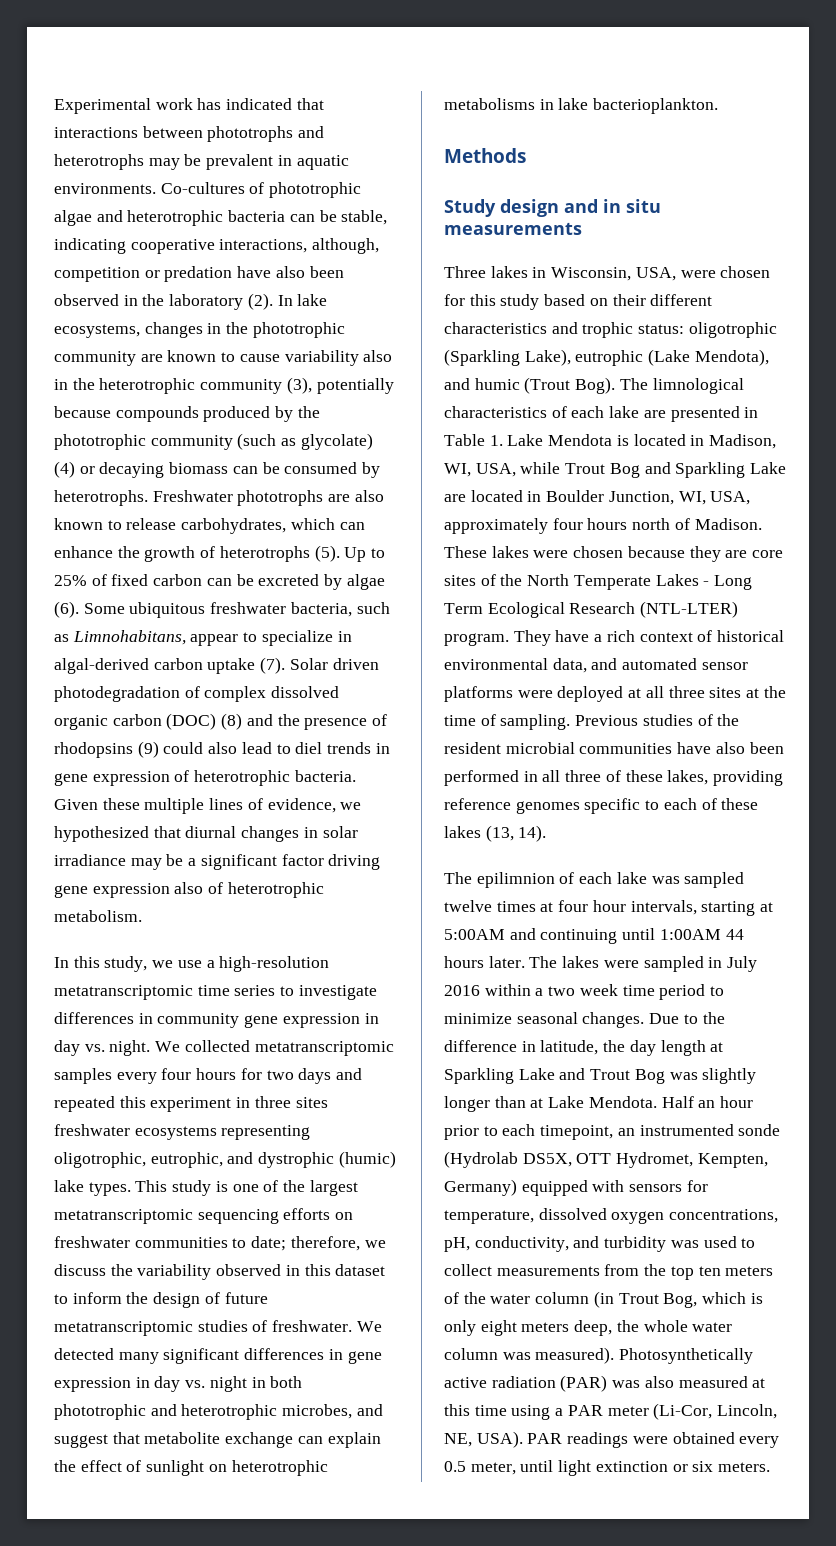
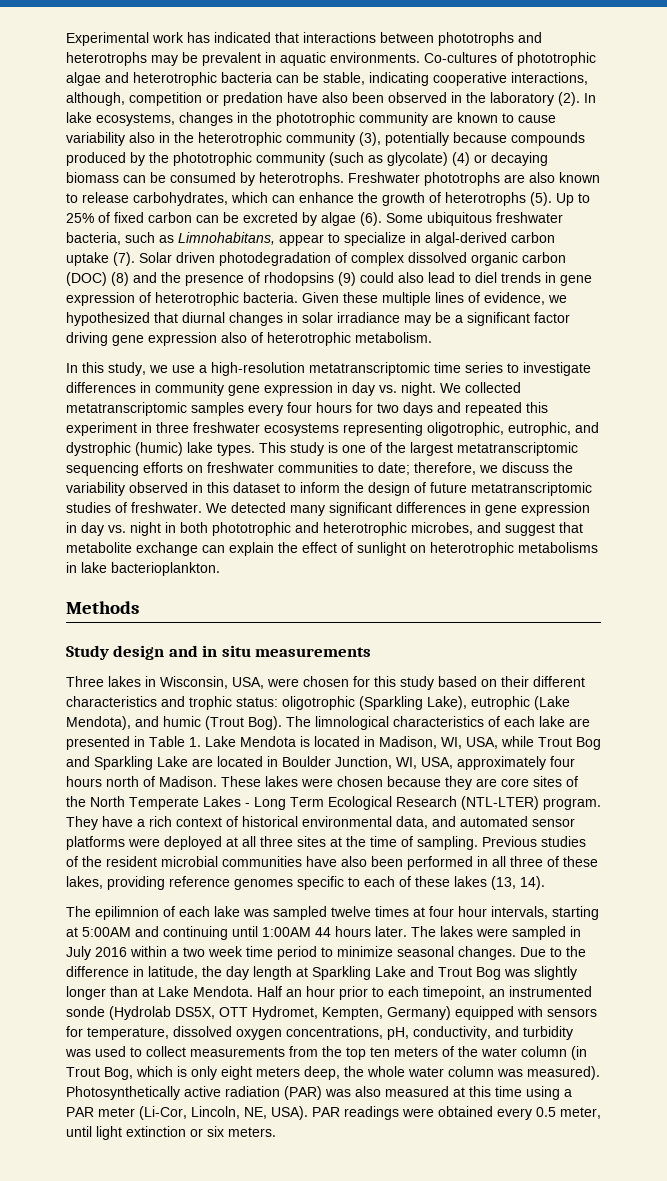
- We collected metatranscriptomic samples every four hours for two days and repeated this experiment in three sites freshwater ecosystems representing oligotrophic, eutrophic, and dystrophic (humic) lake types.
+ We collected metatranscriptomic samples every four hours for two days and repeated this experiment in three freshwater ecosystems representing oligotrophic, eutrophic, and dystrophic (humic) lake types.

